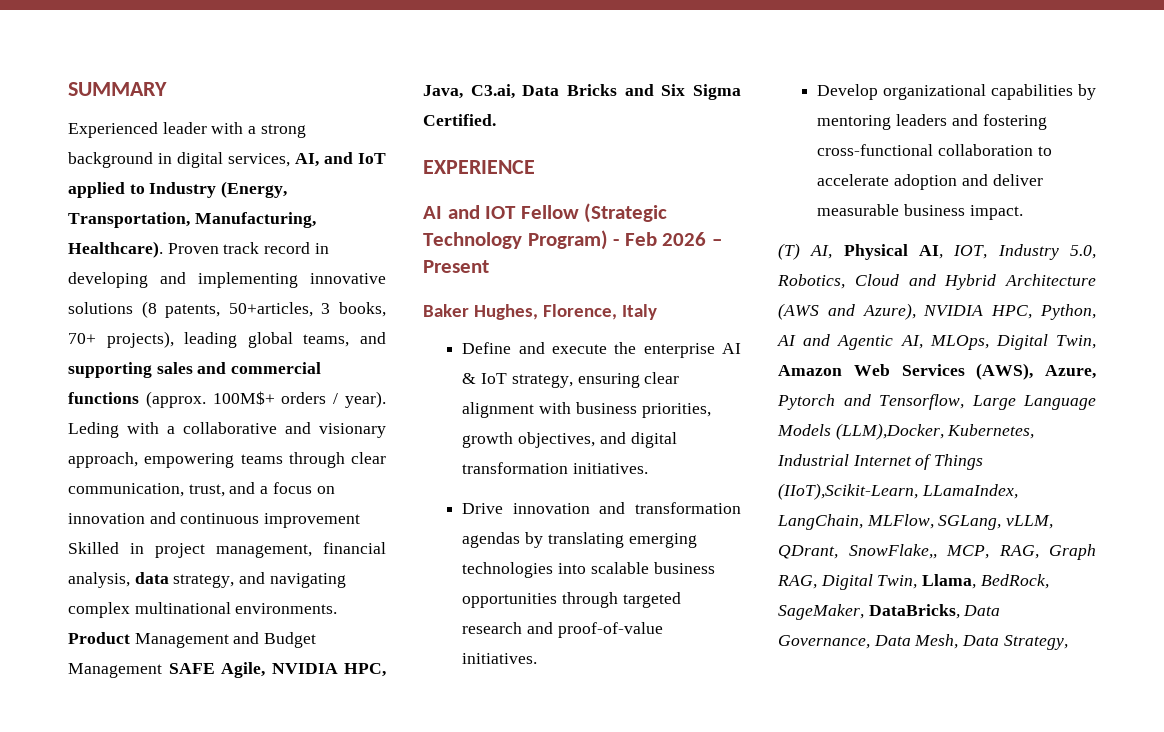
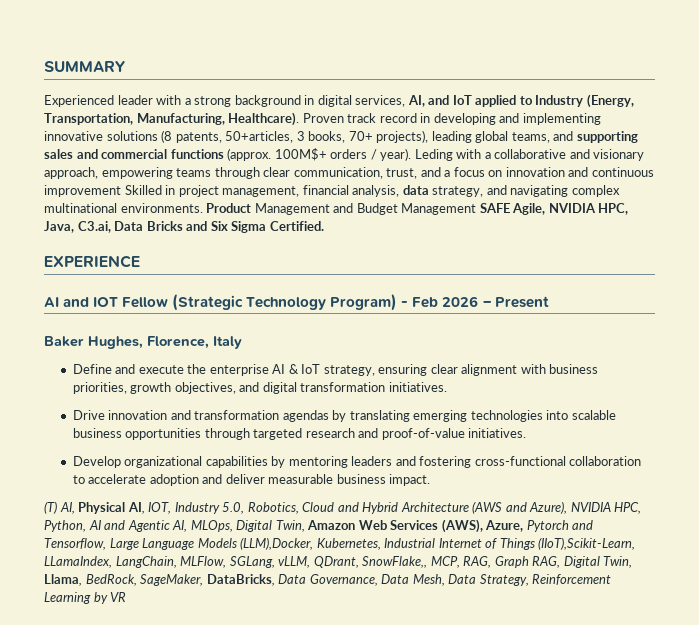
- (T) AI, Physical AI, IOT, Industry 5.0, Robotics, Cloud and Hybrid Architecture (AWS and Azure), NVIDIA HPC, Python, AI and Agentic AI, MLOps, Digital Twin, Amazon Web Services (AWS), Azure, Pytorch and Tensorflow, Large Language Models (LLM),Docker, Kubernetes, Industrial Internet of Things (IIoT),Scikit-Learn, LLamaIndex, LangChain, MLFlow, SGLang, vLLM, QDrant, SnowFlake,, MCP, RAG, Graph RAG, Digital Twin, Llama, BedRock, SageMaker, DataBricks, Data Governance, Data Mesh, Data Strategy,
+ (T) AI, Physical AI, IOT, Industry 5.0, Robotics, Cloud and Hybrid Architecture (AWS and Azure), NVIDIA HPC, Python, AI and Agentic AI, MLOps, Digital Twin, Amazon Web Services (AWS), Azure, Pytorch and Tensorflow, Large Language Models (LLM),Docker, Kubernetes, Industrial Internet of Things (IIoT),Scikit-Learn, LLamaIndex, LangChain, MLFlow, SGLang, vLLM, QDrant, SnowFlake,, MCP, RAG, Graph RAG, Digital Twin, Llama, BedRock, SageMaker, DataBricks, Data Governance, Data Mesh, Data Strategy, Reinforcement Learning by VR

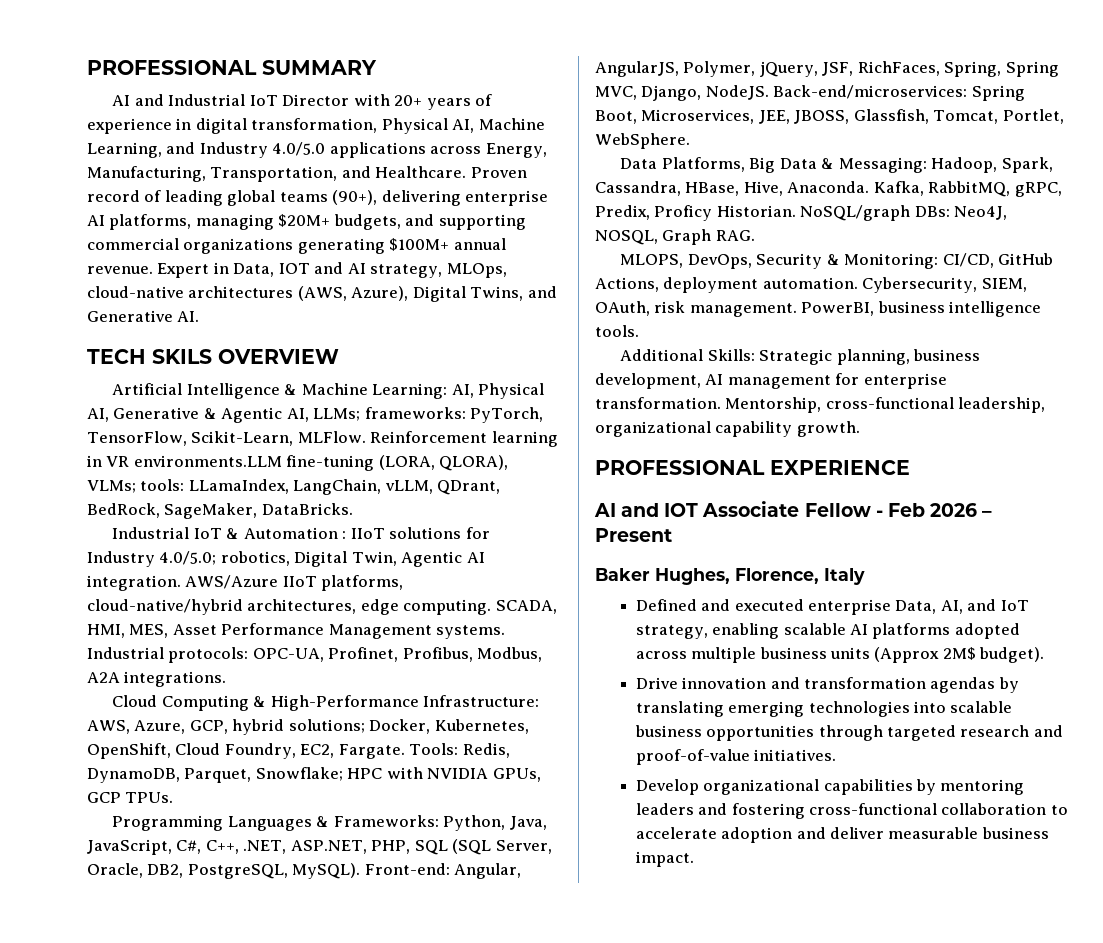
- SUMMARY
+ PROFESSIONAL SUMMARY
- Experienced leader with a strong background in digital services, AI, and IoT applied to Industry (Energy, Transportation, Manufacturing, Healthcare). Proven track record in developing and implementing innovative solutions (8 patents, 50+articles, 3 books, 70+ projects), leading global teams, and supporting sales and commercial functions (approx. 100M$+ orders / year). Leding with a collaborative and visionary approach, empowering teams through clear communication, trust, and a focus on innovation and continuous improvement Skilled in project management, financial analysis, data strategy, and navigating complex multinational environments. Product Management and Budget Management SAFE Agile, NVIDIA HPC, Java, C3.ai, Data Bricks and Six Sigma Certified.
- EXPERIENCE
+ AI and Industrial IoT Director with 20+ years of experience in digital transformation, Physical AI, Machine Learning, and Industry 4.0/5.0 applications across Energy, Manufacturing, Transportation, and Healthcare. Proven record of leading global teams (90+), delivering enterprise AI platforms, managing $20M+ budgets, and supporting commercial organizations generating $100M+ annual revenue. Expert in Data, IOT and AI strategy, MLOps, cloud-native architectures (AWS, Azure), Digital Twins, and Generative AI.
+ TECH SKILS OVERVIEW
+ Artificial Intelligence & Machine Learning: AI, Physical AI, Generative & Agentic AI, LLMs; frameworks: PyTorch, TensorFlow, Scikit-Learn, MLFlow. Reinforcement learning in VR environments.LLM fine-tuning (LORA, QLORA), VLMs; tools: LLamaIndex, LangChain, vLLM, QDrant, BedRock, SageMaker, DataBricks.
+ Industrial IoT & Automation : IIoT solutions for Industry 4.0/5.0; robotics, Digital Twin, Agentic AI integration. AWS/Azure IIoT platforms, cloud-native/hybrid architectures, edge computing. SCADA, HMI, MES, Asset Performance Management systems. Industrial protocols: OPC-UA, Profinet, Profibus, Modbus, A2A integrations.
+ Cloud Computing & High-Performance Infrastructure: AWS, Azure, GCP, hybrid solutions; Docker, Kubernetes, OpenShift, Cloud Foundry, EC2, Fargate. Tools: Redis, DynamoDB, Parquet, Snowflake; HPC with NVIDIA GPUs, GCP TPUs.
+ Programming Languages & Frameworks: Python, Java, JavaScript, C#, C++, .NET, ASP.NET, PHP, SQL (SQL Server, Oracle, DB2, PostgreSQL, MySQL). Front-end: Angular, AngularJS, Polymer, jQuery, JSF, RichFaces, Spring, Spring MVC, Django, NodeJS. Back-end/microservices: Spring Boot, Microservices, JEE, JBOSS, Glassfish, Tomcat, Portlet, WebSphere.
+ Data Platforms, Big Data & Messaging: Hadoop, Spark, Cassandra, HBase, Hive, Anaconda. Kafka, RabbitMQ, gRPC, Predix, Proficy Historian. NoSQL/graph DBs: Neo4J, NOSQL, Graph RAG.
+ MLOPS, DevOps, Security & Monitoring: CI/CD, GitHub Actions, deployment automation. Cybersecurity, SIEM, OAuth, risk management. PowerBI, business intelligence tools.
+ Additional Skills: Strategic planning, business development, AI management for enterprise transformation. Mentorship, cross-functional leadership, organizational capability growth.
+ PROFESSIONAL EXPERIENCE
- AI and IOT Fellow (Strategic Technology Program) - Feb 2026 – Present
+ AI and IOT Associate Fellow - Feb 2026 – Present
- Define and execute the enterprise AI & IoT strategy, ensuring clear alignment with business priorities, growth objectives, and digital transformation initiatives.
+ Defined and executed enterprise Data, AI, and IoT strategy, enabling scalable AI platforms adopted across multiple business units (Approx 2M$ budget).
- (T) AI, Physical AI, IOT, Industry 5.0, Robotics, Cloud and Hybrid Architecture (AWS and Azure), NVIDIA HPC, Python, AI and Agentic AI, MLOps, Digital Twin, Amazon Web Services (AWS), Azure, Pytorch and Tensorflow, Large Language Models (LLM),Docker, Kubernetes, Industrial Internet of Things (IIoT),Scikit-Learn, LLamaIndex, LangChain, MLFlow, SGLang, vLLM, QDrant, SnowFlake,, MCP, RAG, Graph RAG, Digital Twin, Llama, BedRock, SageMaker, DataBricks, Data Governance, Data Mesh, Data Strategy, Reinforcement Learning by VR

